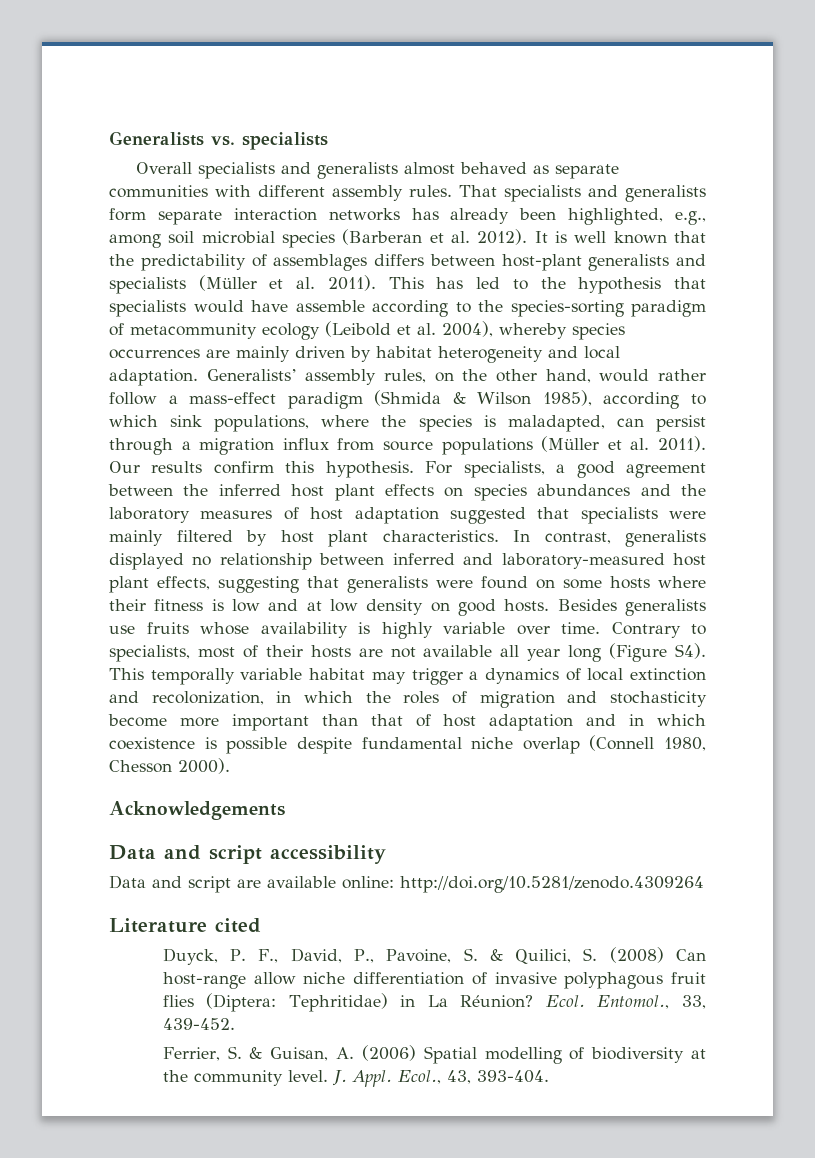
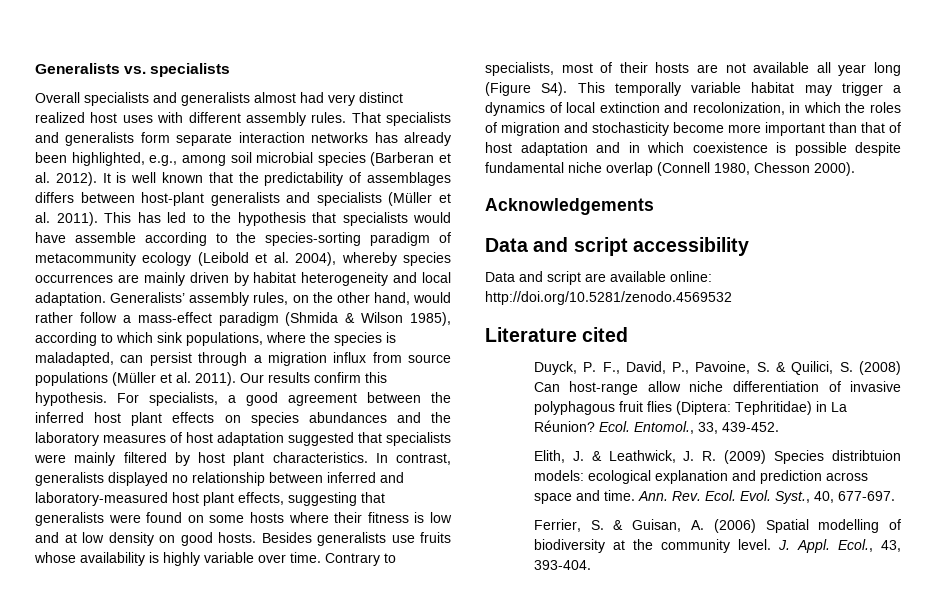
- Overall specialists and generalists almost behaved as separate communities with different assembly rules.
+ Overall specialists and generalists almost had very distinct realized host uses with different assembly rules.
- Data and script are available online: http://doi.org/10.5281/zenodo.4309264
+ Data and script are available online: http://doi.org/10.5281/zenodo.4569532
+ Elith, J. & Leathwick, J. R. (2009) Species distribtuion models: ecological explanation and prediction across space and time. Ann. Rev. Ecol. Evol. Syst., 40, 677-697.

